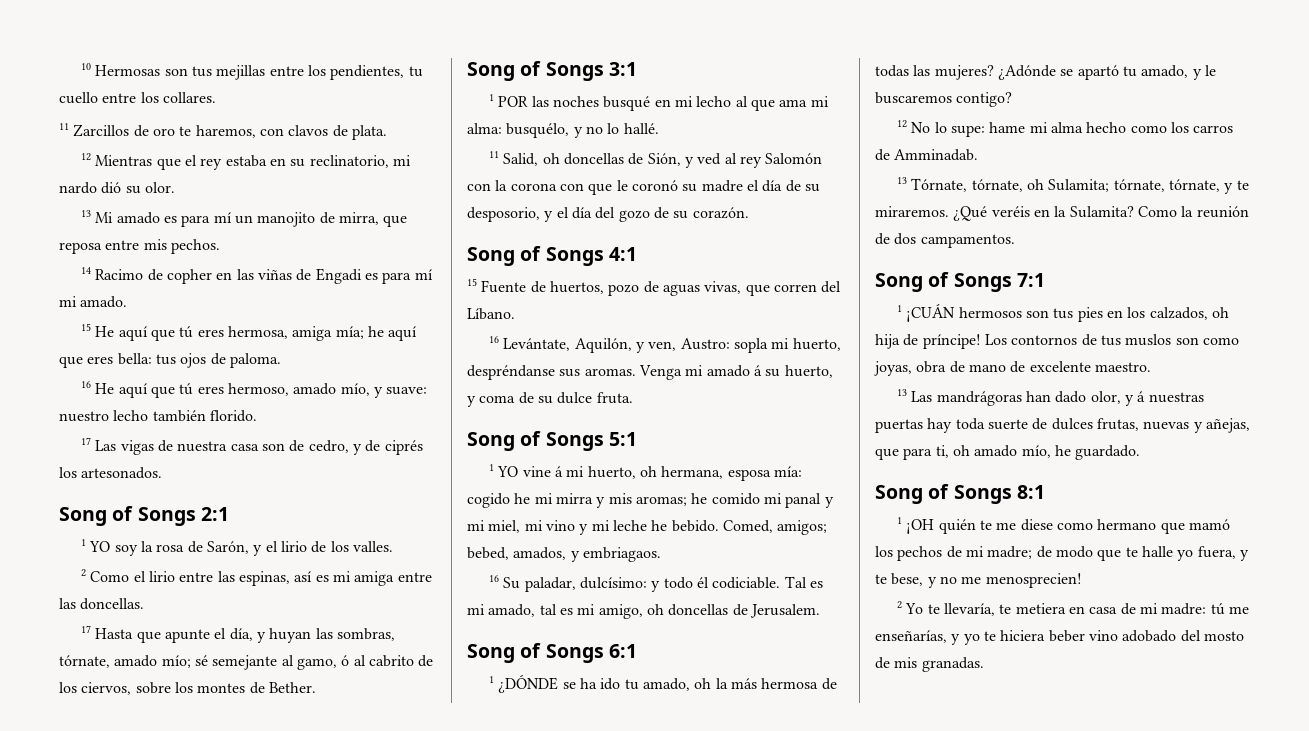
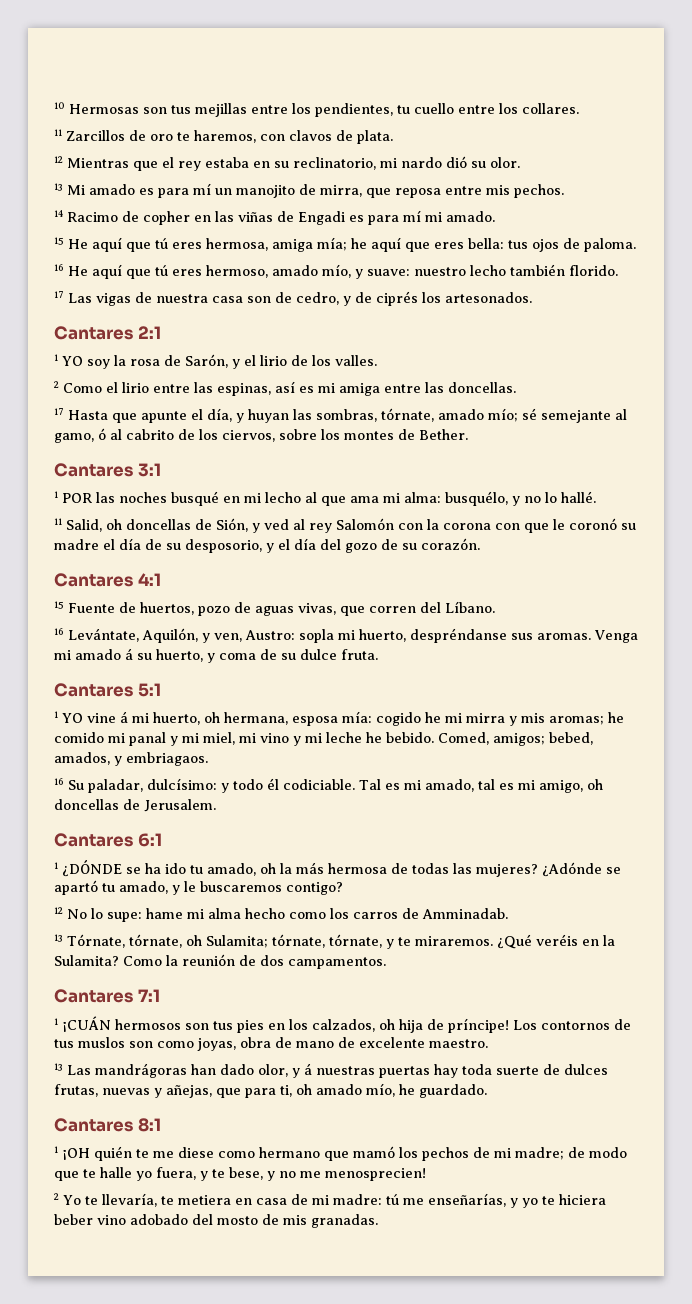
- Song of Songs 2:1
+ Cantares 2:1
- Song of Songs 3:1
+ Cantares 3:1
- Song of Songs 4:1
+ Cantares 4:1
- Song of Songs 5:1
+ Cantares 5:1
- Song of Songs 6:1
+ Cantares 6:1
- Song of Songs 7:1
+ Cantares 7:1
- Song of Songs 8:1
+ Cantares 8:1

